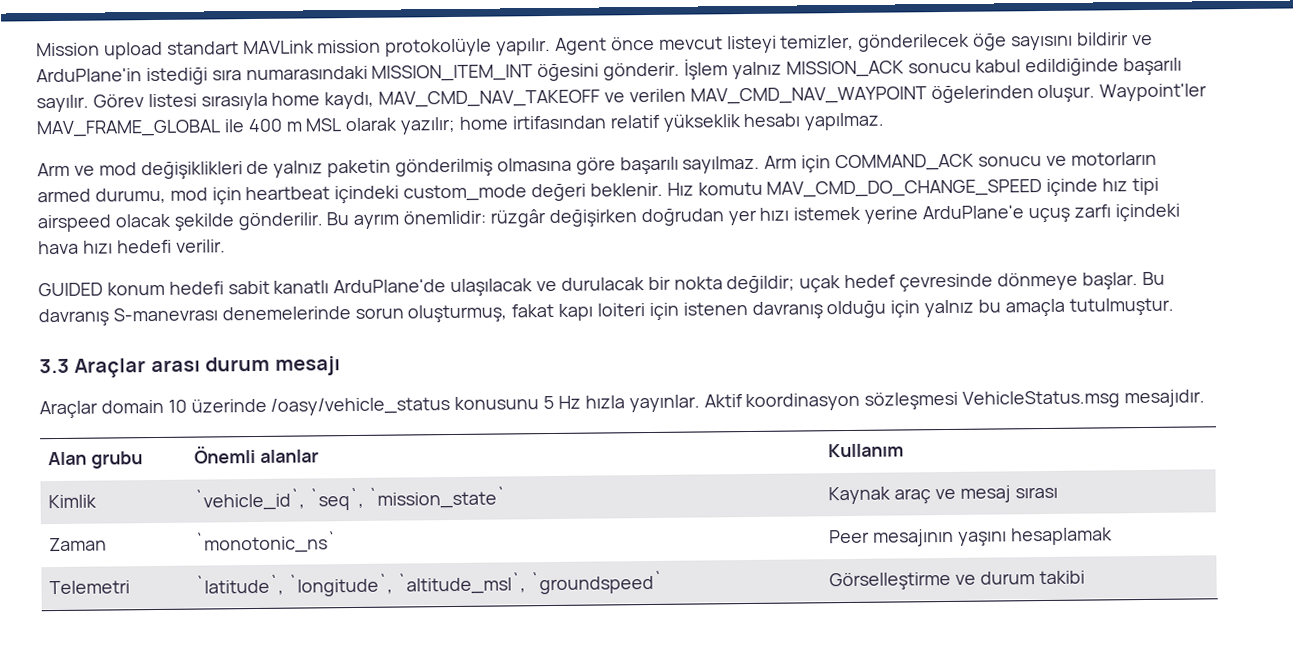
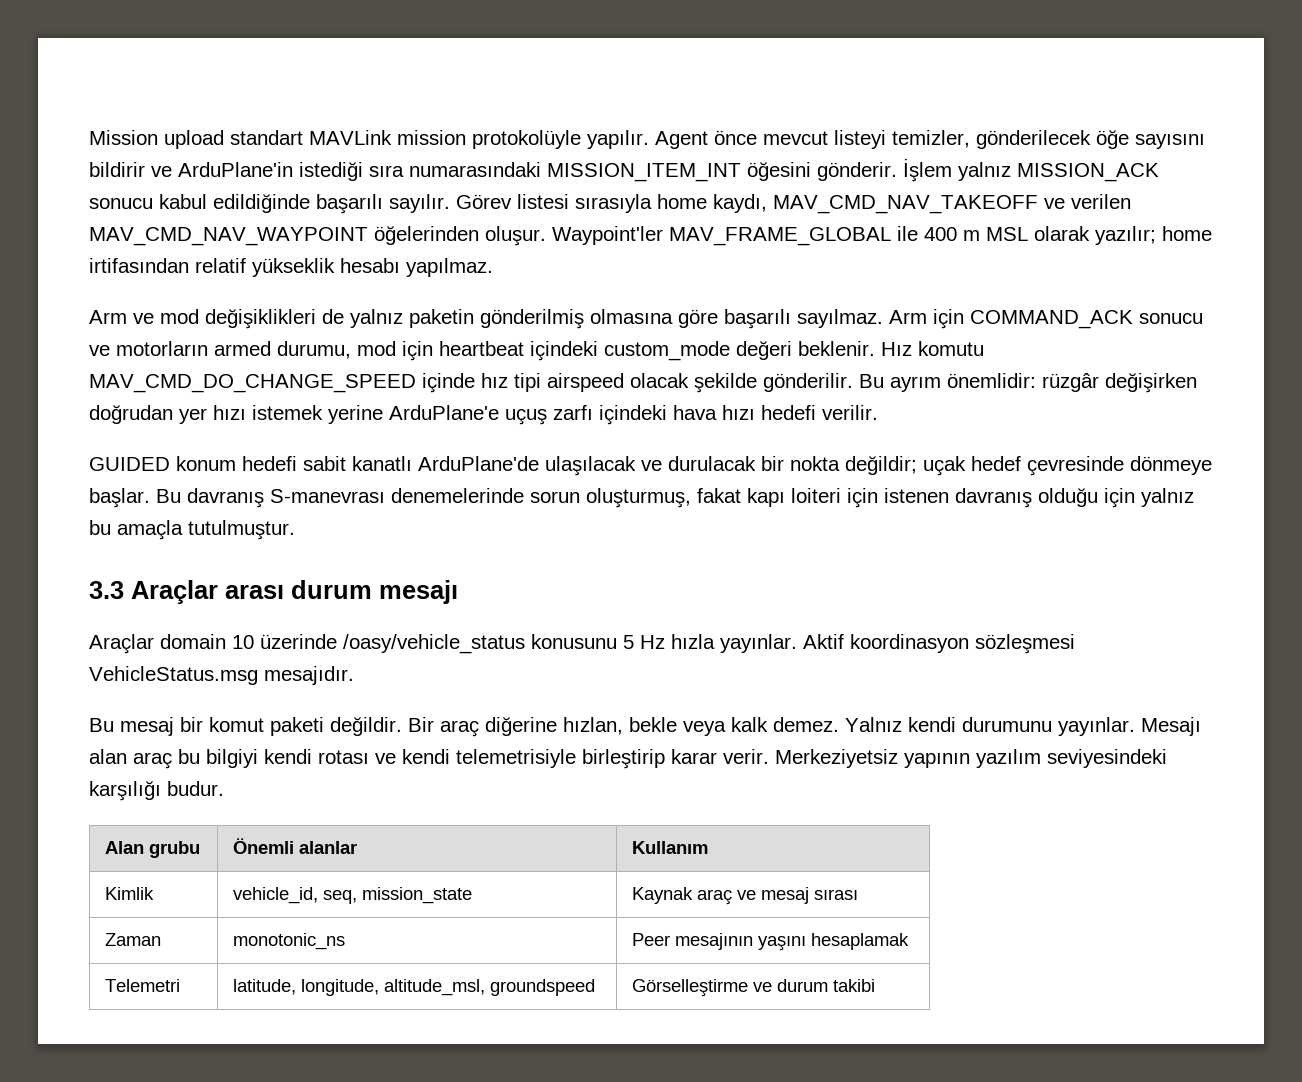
+ Bu mesaj bir komut paketi değildir. Bir araç diğerine hızlan, bekle veya kalk demez. Yalnız kendi durumunu yayınlar. Mesajı alan araç bu bilgiyi kendi rotası ve kendi telemetrisiyle birleştirip karar verir. Merkeziyetsiz yapının yazılım seviyesindeki karşılığı budur.
- Kimlik | `vehicle_id`, `seq`, `mission_state` | Kaynak araç ve mesaj sırası
+ Kimlik | vehicle_id, seq, mission_state | Kaynak araç ve mesaj sırası
- Zaman | `monotonic_ns` | Peer mesajının yaşını hesaplamak
+ Zaman | monotonic_ns | Peer mesajının yaşını hesaplamak
- Telemetri | `latitude`, `longitude`, `altitude_msl`, `groundspeed` | Görselleştirme ve durum takibi
+ Telemetri | latitude, longitude, altitude_msl, groundspeed | Görselleştirme ve durum takibi

